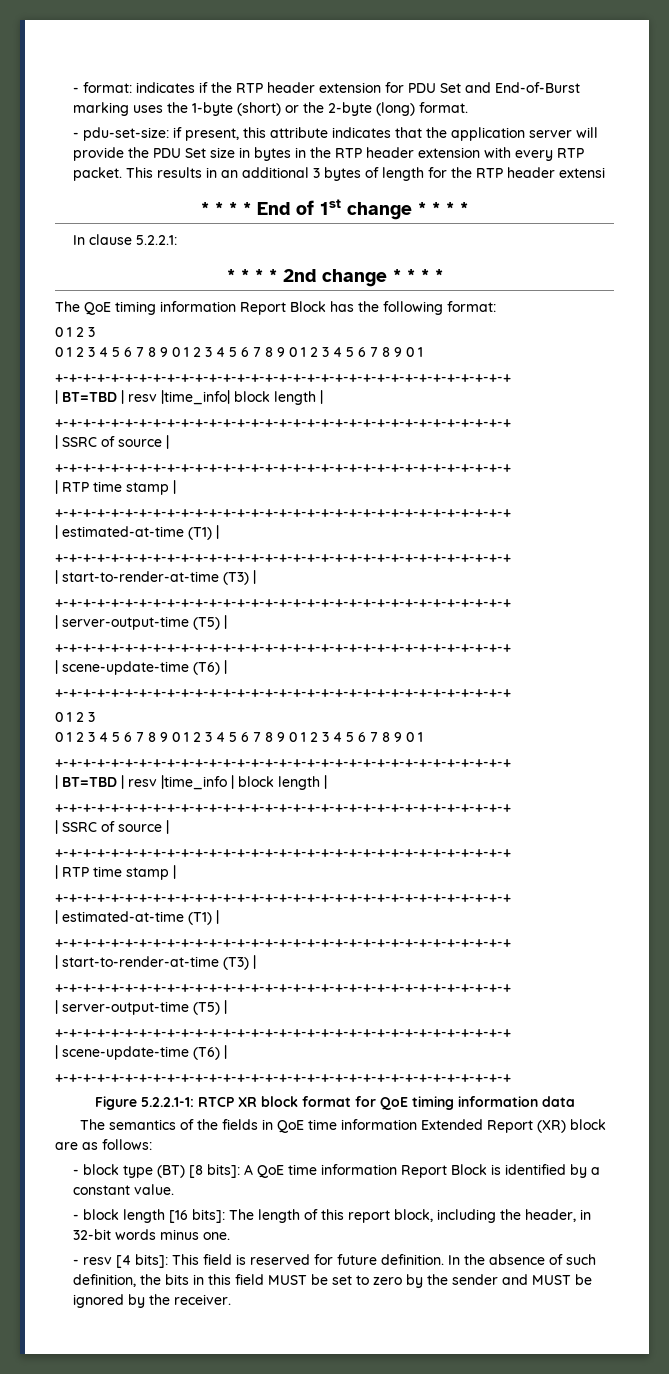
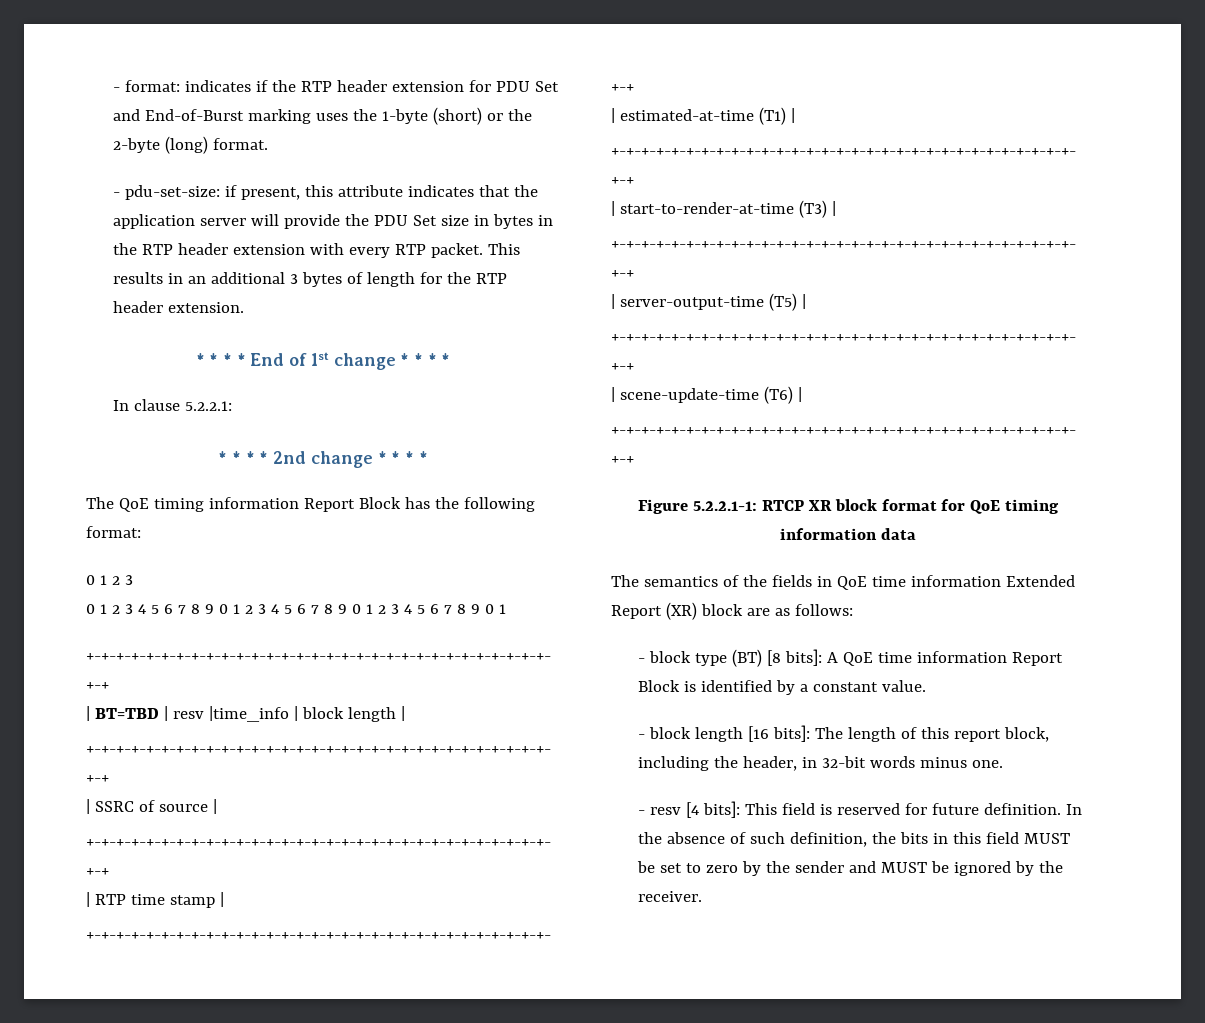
- This results in an additional 3 bytes of length for the RTP header extensi
+ This results in an additional 3 bytes of length for the RTP header extension.
- | BT=TBD | resv |time_info| block length |
- +-+-+-+-+-+-+-+-+-+-+-+-+-+-+-+-+-+-+-+-+-+-+-+-+-+-+-+-+-+-+-+-+
- | SSRC of source |
- +-+-+-+-+-+-+-+-+-+-+-+-+-+-+-+-+-+-+-+-+-+-+-+-+-+-+-+-+-+-+-+-+
- | RTP time stamp |
- +-+-+-+-+-+-+-+-+-+-+-+-+-+-+-+-+-+-+-+-+-+-+-+-+-+-+-+-+-+-+-+-+
- | estimated-at-time (T1) |
- +-+-+-+-+-+-+-+-+-+-+-+-+-+-+-+-+-+-+-+-+-+-+-+-+-+-+-+-+-+-+-+-+
- | start-to-render-at-time (T3) |
- +-+-+-+-+-+-+-+-+-+-+-+-+-+-+-+-+-+-+-+-+-+-+-+-+-+-+-+-+-+-+-+-+
- | server-output-time (T5) |
- +-+-+-+-+-+-+-+-+-+-+-+-+-+-+-+-+-+-+-+-+-+-+-+-+-+-+-+-+-+-+-+-+
- | scene-update-time (T6) |
- +-+-+-+-+-+-+-+-+-+-+-+-+-+-+-+-+-+-+-+-+-+-+-+-+-+-+-+-+-+-+-+-+
- 0 1 2 3
- 0 1 2 3 4 5 6 7 8 9 0 1 2 3 4 5 6 7 8 9 0 1 2 3 4 5 6 7 8 9 0 1
- +-+-+-+-+-+-+-+-+-+-+-+-+-+-+-+-+-+-+-+-+-+-+-+-+-+-+-+-+-+-+-+-+

